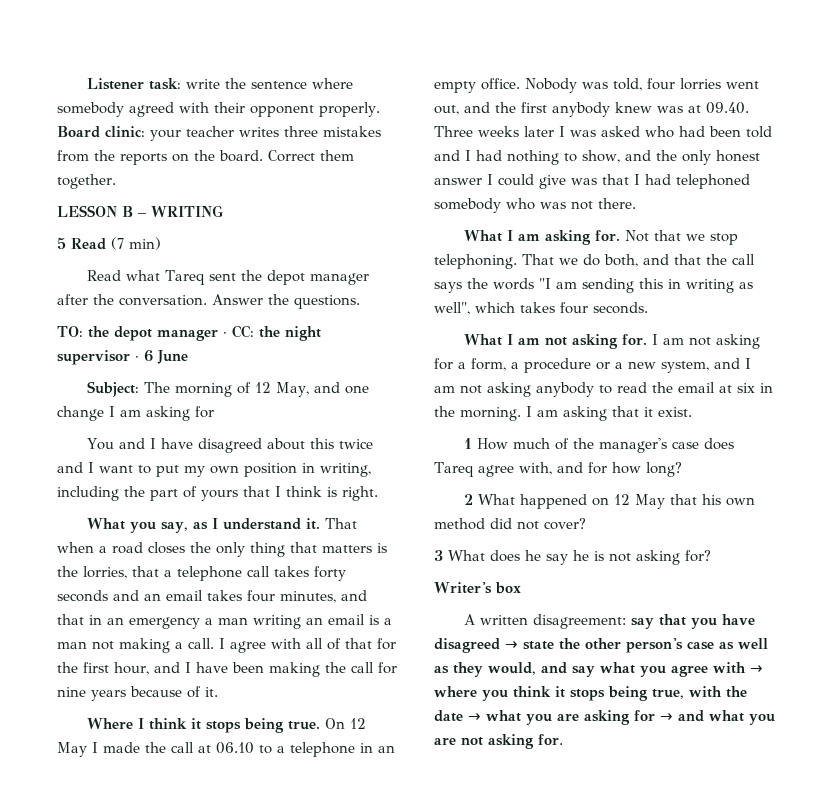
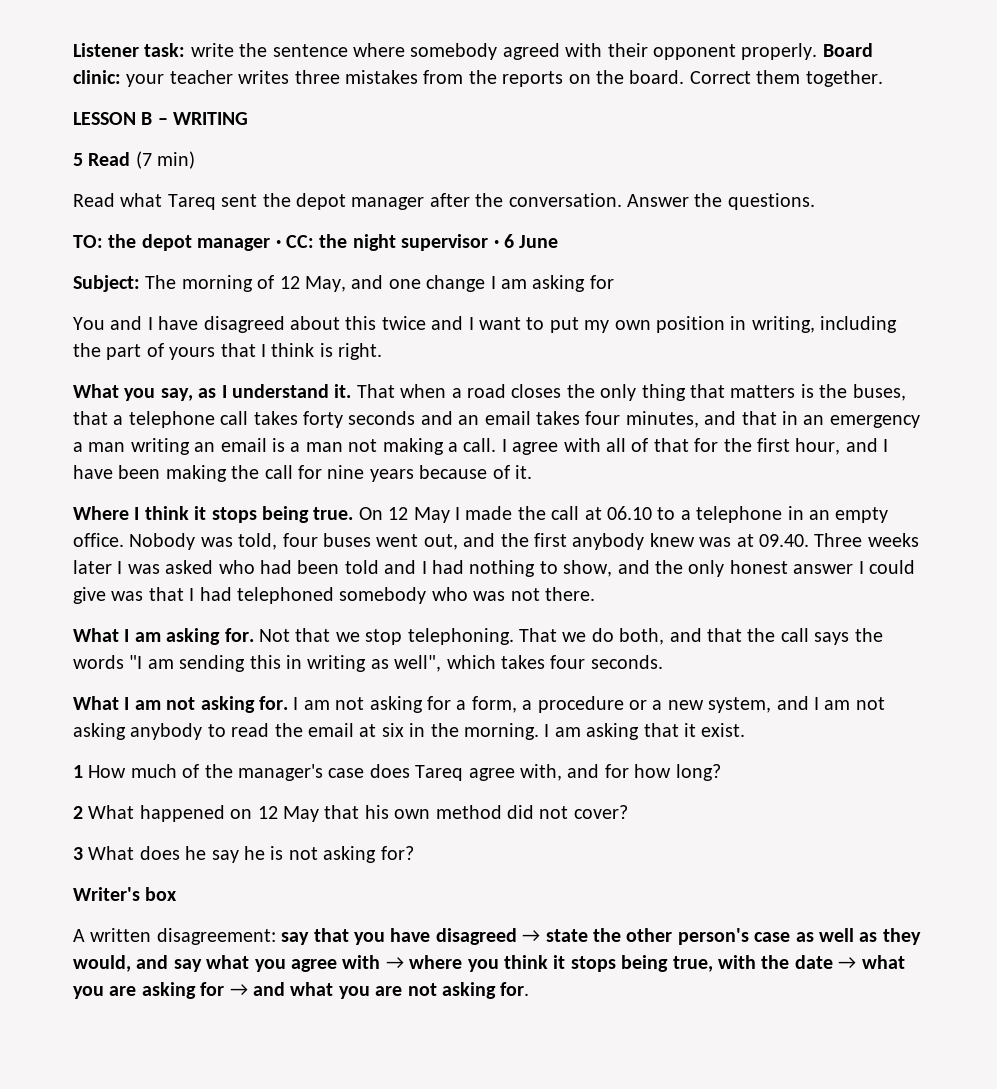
- That when a road closes the only thing that matters is the lorries, that a telephone call takes forty seconds and an email takes four minutes, and that in an emergency a man writing an email is a man not making a call.
+ That when a road closes the only thing that matters is the buses, that a telephone call takes forty seconds and an email takes four minutes, and that in an emergency a man writing an email is a man not making a call.
- Nobody was told, four lorries went out, and the first anybody knew was at 09.40. Three weeks later I was asked who had been told and I had nothing to show, and the only honest answer I could give was that I had telephoned somebody who was not there.
+ Nobody was told, four buses went out, and the first anybody knew was at 09.40. Three weeks later I was asked who had been told and I had nothing to show, and the only honest answer I could give was that I had telephoned somebody who was not there.

